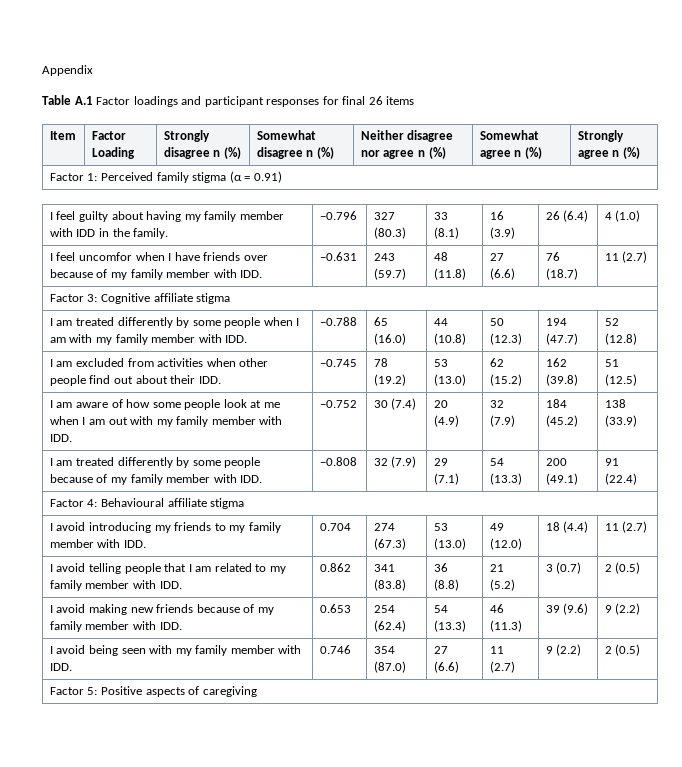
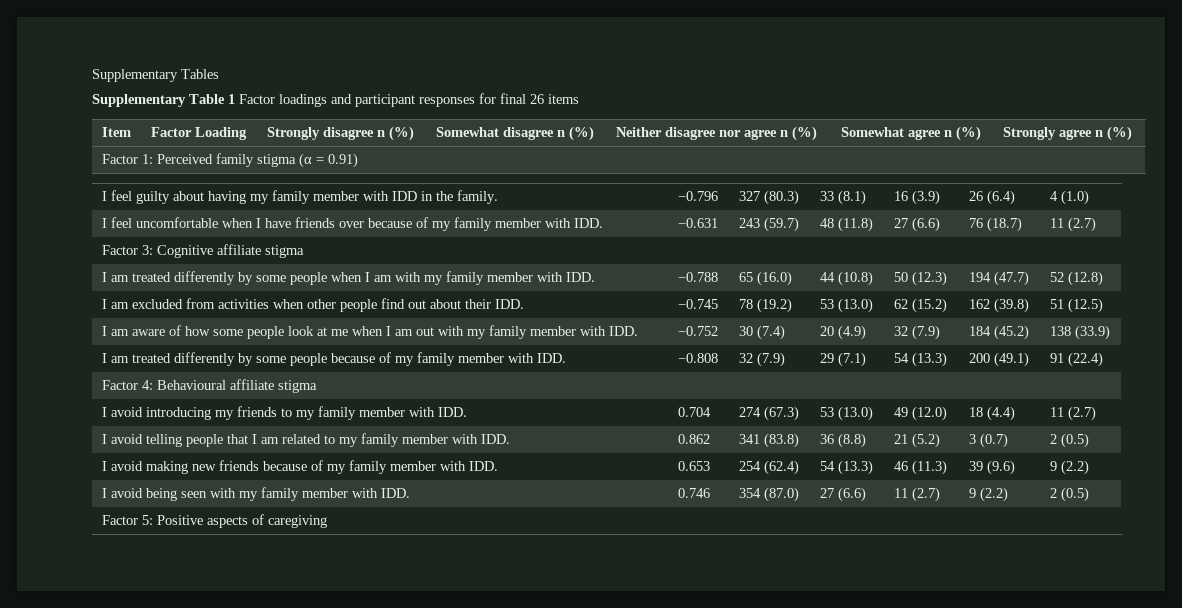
- Appendix
- Table A.1 Factor loadings and participant responses for final 26 items
+ Supplementary Tables
+ Supplementary Table 1 Factor loadings and participant responses for final 26 items
- I feel uncomfor when I have friends over because of my family member with IDD. | −0.631 | 243 (59.7) | 48 (11.8) | 27 (6.6) | 76 (18.7) | 11 (2.7)
+ I feel uncomfortable when I have friends over because of my family member with IDD. | −0.631 | 243 (59.7) | 48 (11.8) | 27 (6.6) | 76 (18.7) | 11 (2.7)

